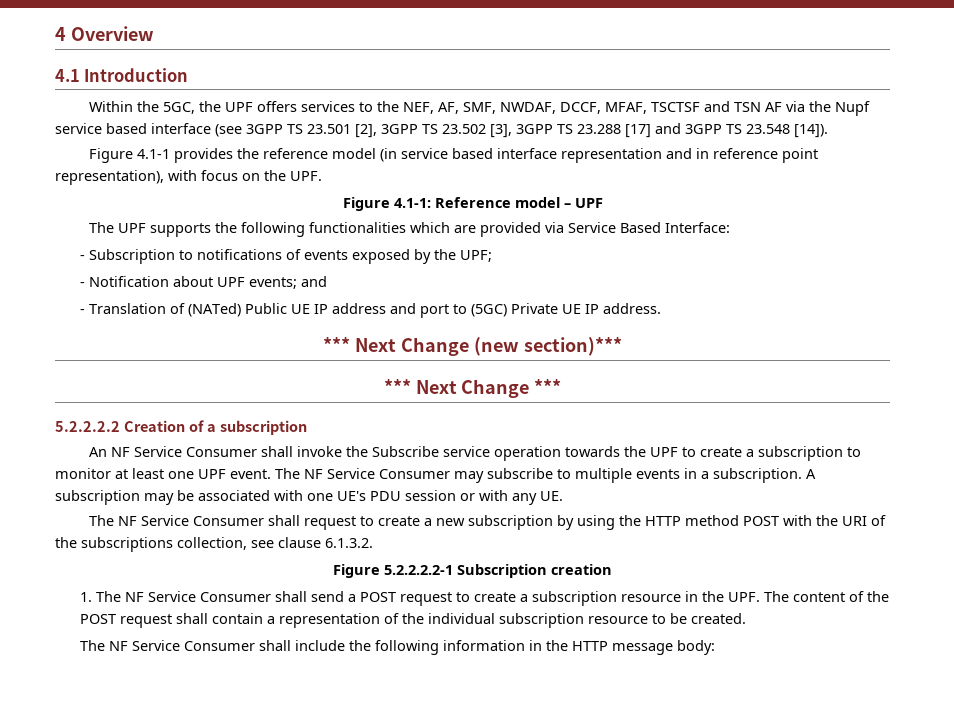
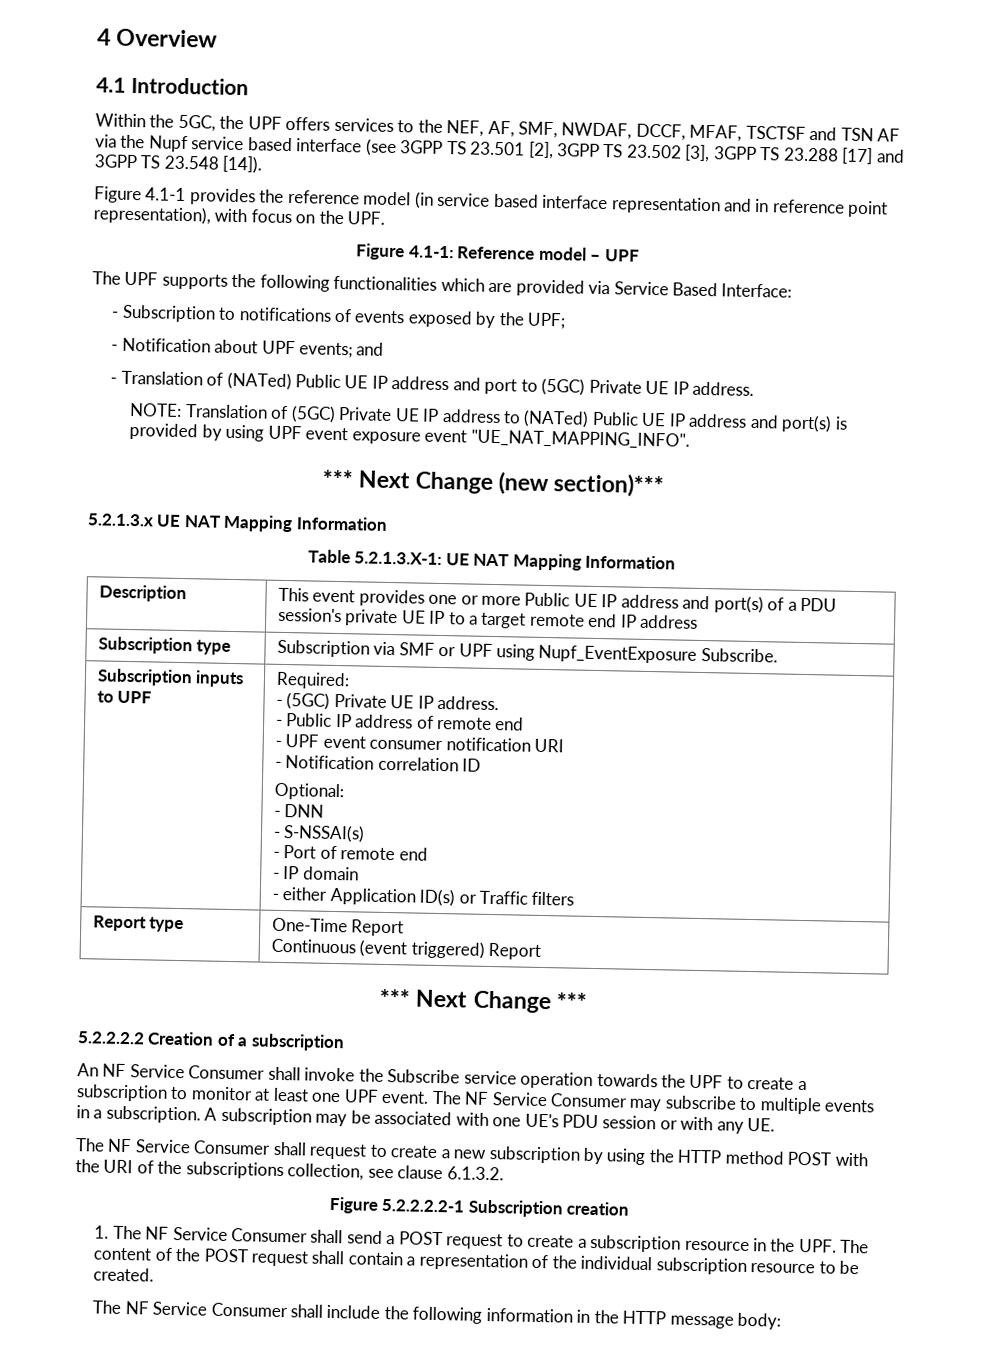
+ NOTE: Translation of (5GC) Private UE IP address to (NATed) Public UE IP address and port(s) is provided by using UPF event exposure event "UE_NAT_MAPPING_INFO".
+ 5.2.1.3.x UE NAT Mapping Information
+ Table 5.2.1.3.X-1: UE NAT Mapping Information
+ Description | This event provides one or more Public UE IP address and port(s) of a PDU session's private UE IP to a target remote end IP address
+ Subscription type | Subscription via SMF or UPF using Nupf_EventExposure Subscribe.
+ Subscription inputs to UPF | Required:
+ - (5GC) Private UE IP address.
+ - Public IP address of remote end
+ - UPF event consumer notification URI
+ - Notification correlation ID
+ Optional:
+ - DNN
+ - S-NSSAI(s)
+ - Port of remote end
+ - IP domain
+ - either Application ID(s) or Traffic filters
+ Report type | One-Time Report
+ Continuous (event triggered) Report

